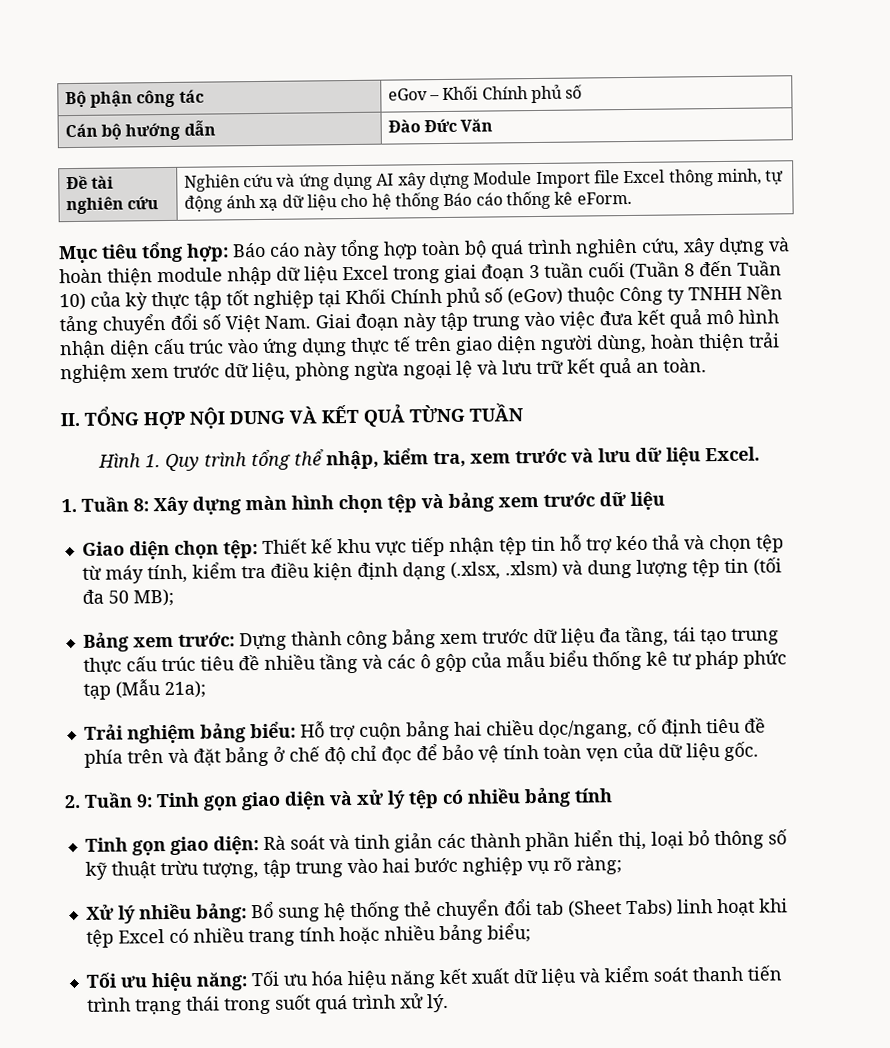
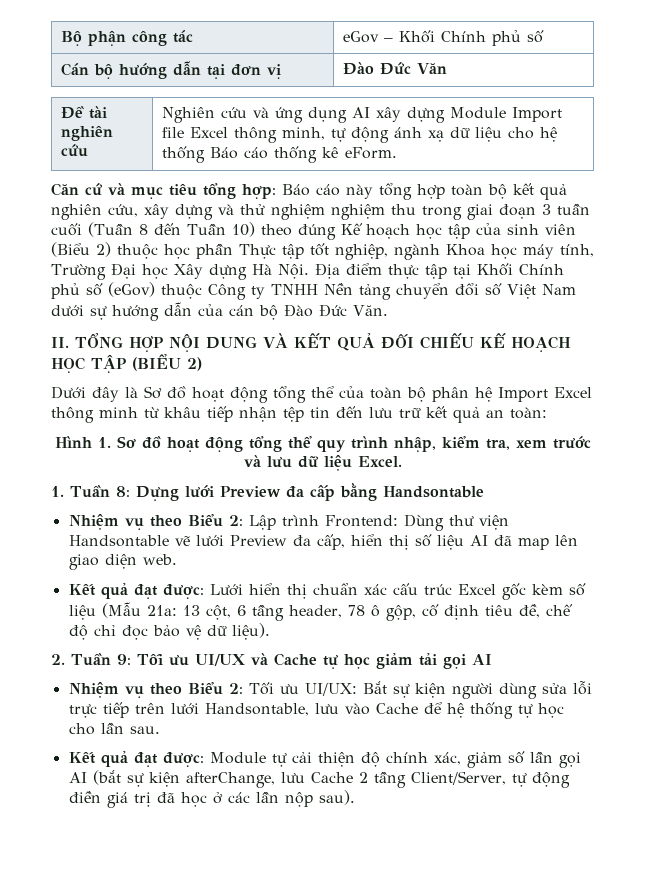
- Cán bộ hướng dẫn | Đào Đức Văn
+ Cán bộ hướng dẫn tại đơn vị | Đào Đức Văn
- Mục tiêu tổng hợp: Báo cáo này tổng hợp toàn bộ quá trình nghiên cứu, xây dựng và hoàn thiện module nhập dữ liệu Excel trong giai đoạn 3 tuần cuối (Tuần 8 đến Tuần 10) của kỳ thực tập tốt nghiệp tại Khối Chính phủ số (eGov) thuộc Công ty TNHH Nền tảng chuyển đổi số Việt Nam. Giai đoạn này tập trung vào việc đưa kết quả mô hình nhận diện cấu trúc vào ứng dụng thực tế trên giao diện người dùng, hoàn thiện trải nghiệm xem trước dữ liệu, phòng ngừa ngoại lệ và lưu trữ kết quả an toàn.
+ Căn cứ và mục tiêu tổng hợp: Báo cáo này tổng hợp toàn bộ kết quả nghiên cứu, xây dựng và thử nghiệm nghiệm thu trong giai đoạn 3 tuần cuối (Tuần 8 đến Tuần 10) theo đúng Kế hoạch học tập của sinh viên (Biểu 2) thuộc học phần Thực tập tốt nghiệp, ngành Khoa học máy tính, Trường Đại học Xây dựng Hà Nội. Địa điểm thực tập tại Khối Chính phủ số (eGov) thuộc Công ty TNHH Nền tảng chuyển đổi số Việt Nam dưới sự hướng dẫn của cán bộ Đào Đức Văn.
- II. TỔNG HỢP NỘI DUNG VÀ KẾT QUẢ TỪNG TUẦN
- Hình 1. Quy trình tổng thể nhập, kiểm tra, xem trước và lưu dữ liệu Excel.
+ II. TỔNG HỢP NỘI DUNG VÀ KẾT QUẢ ĐỐI CHIẾU KẾ HOẠCH HỌC TẬP (BIỂU 2)
+ Dưới đây là Sơ đồ hoạt động tổng thể của toàn bộ phân hệ Import Excel thông minh từ khâu tiếp nhận tệp tin đến lưu trữ kết quả an toàn:
+ Hình 1. Sơ đồ hoạt động tổng thể quy trình nhập, kiểm tra, xem trước và lưu dữ liệu Excel.
- 1. Tuần 8: Xây dựng màn hình chọn tệp và bảng xem trước dữ liệu
- Giao diện chọn tệp: Thiết kế khu vực tiếp nhận tệp tin hỗ trợ kéo thả và chọn tệp từ máy tính, kiểm tra điều kiện định dạng (.xlsx, .xlsm) và dung lượng tệp tin (tối đa 50 MB);
- Bảng xem trước: Dựng thành công bảng xem trước dữ liệu đa tầng, tái tạo trung thực cấu trúc tiêu đề nhiều tầng và các ô gộp của mẫu biểu thống kê tư pháp phức tạp (Mẫu 21a);
- Trải nghiệm bảng biểu: Hỗ trợ cuộn bảng hai chiều dọc/ngang, cố định tiêu đề phía trên và đặt bảng ở chế độ chỉ đọc để bảo vệ tính toàn vẹn của dữ liệu gốc.
- 2. Tuần 9: Tinh gọn giao diện và xử lý tệp có nhiều bảng tính
- Tinh gọn giao diện: Rà soát và tinh giản các thành phần hiển thị, loại bỏ thông số kỹ thuật trừu tượng, tập trung vào hai bước nghiệp vụ rõ ràng;
- Xử lý nhiều bảng: Bổ sung hệ thống thẻ chuyển đổi tab (Sheet Tabs) linh hoạt khi tệp Excel có nhiều trang tính hoặc nhiều bảng biểu;
- Tối ưu hiệu năng: Tối ưu hóa hiệu năng kết xuất dữ liệu và kiểm soát thanh tiến trình trạng thái trong suốt quá trình xử lý.
+ 1. Tuần 8: Dựng lưới Preview đa cấp bằng Handsontable
+ Nhiệm vụ theo Biểu 2: Lập trình Frontend: Dùng thư viện Handsontable vẽ lưới Preview đa cấp, hiển thị số liệu AI đã map lên giao diện web.
+ Kết quả đạt được: Lưới hiển thị chuẩn xác cấu trúc Excel gốc kèm số liệu (Mẫu 21a: 13 cột, 6 tầng header, 78 ô gộp, cố định tiêu đề, chế độ chỉ đọc bảo vệ dữ liệu).
+ 2. Tuần 9: Tối ưu UI/UX và Cache tự học giảm tải gọi AI
+ Nhiệm vụ theo Biểu 2: Tối ưu UI/UX: Bắt sự kiện người dùng sửa lỗi trực tiếp trên lưới Handsontable, lưu vào Cache để hệ thống tự học cho lần sau.
+ Kết quả đạt được: Module tự cải thiện độ chính xác, giảm số lần gọi AI (bắt sự kiện afterChange, lưu Cache 2 tầng Client/Server, tự động điền giá trị đã học ở các lần nộp sau).

